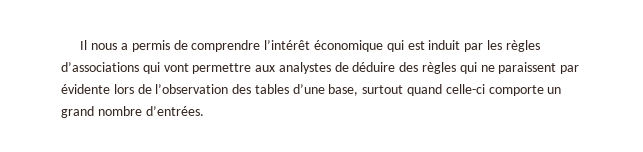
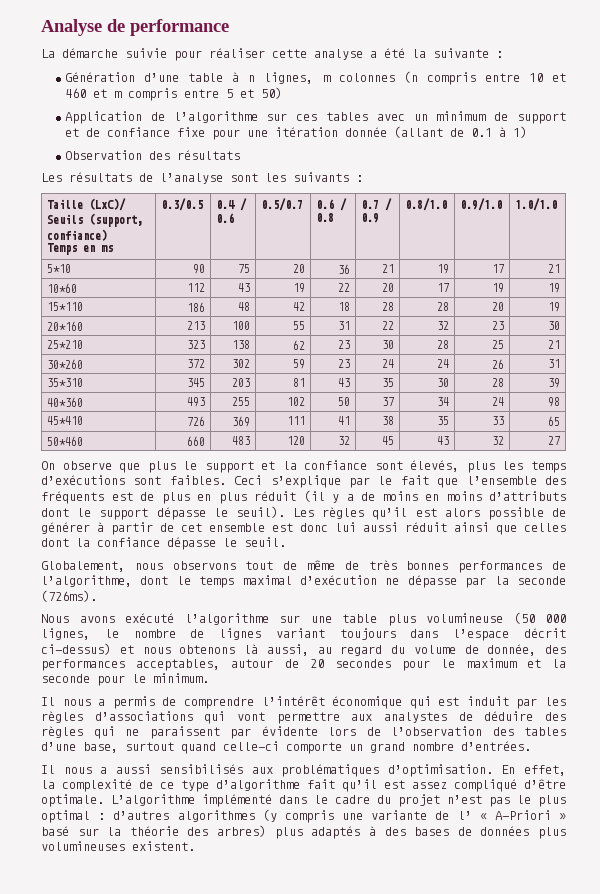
+ Analyse de performance
+ La démarche suivie pour réaliser cette analyse a été la suivante :
+ Génération d’une table à n lignes, m colonnes (n compris entre 10 et 460 et m compris entre 5 et 50)
+ Application de l’algorithme sur ces tables avec un minimum de support et de confiance fixe pour une itération donnée (allant de 0.1 à 1)
+ Observation des résultats
+ Les résultats de l’analyse sont les suivants :
+ Taille (LxC)/ Seuils (support, confiance)
+ Temps en ms | 0.3/0.5 | 0.4 / 0.6 | 0.5/0.7 | 0.6 / 0.8 | 0.7 / 0.9 | 0.8/1.0 | 0.9/1.0 | 1.0/1.0
+ 5*10 | 90 | 75 | 20 | 36 | 21 | 19 | 17 | 21
+ 10*60 | 112 | 43 | 19 | 22 | 20 | 17 | 19 | 19
+ 15*110 | 186 | 48 | 42 | 18 | 28 | 28 | 20 | 19
+ 20*160 | 213 | 100 | 55 | 31 | 22 | 32 | 23 | 30
+ 25*210 | 323 | 138 | 62 | 23 | 30 | 28 | 25 | 21
+ 30*260 | 372 | 302 | 59 | 23 | 24 | 24 | 26 | 31
+ 35*310 | 345 | 203 | 81 | 43 | 35 | 30 | 28 | 39
+ 40*360 | 493 | 255 | 102 | 50 | 37 | 34 | 24 | 98
+ 45*410 | 726 | 369 | 111 | 41 | 38 | 35 | 33 | 65
+ 50*460 | 660 | 483 | 120 | 32 | 45 | 43 | 32 | 27
+ On observe que plus le support et la confiance sont élevés, plus les temps d’exécutions sont faibles. Ceci s’explique par le fait que l’ensemble des fréquents est de plus en plus réduit (il y a de moins en moins d’attributs dont le support dépasse le seuil). Les règles qu’il est alors possible de générer à partir de cet ensemble est donc lui aussi réduit ainsi que celles dont la confiance dépasse le seuil.
+ Globalement, nous observons tout de même de très bonnes performances de l’algorithme, dont le temps maximal d’exécution ne dépasse par la seconde (726ms).
+ Nous avons exécuté l’algorithme sur une table plus volumineuse (50 000 lignes, le nombre de lignes variant toujours dans l’espace décrit ci-dessus) et nous obtenons là aussi, au regard du volume de donnée, des performances acceptables, autour de 20 secondes pour le maximum et la seconde pour le minimum.
+ Il nous a aussi sensibilisés aux problématiques d’optimisation. En effet, la complexité de ce type d’algorithme fait qu’il est assez compliqué d’être optimale. L’algorithme implémenté dans le cadre du projet n’est pas le plus optimal : d’autres algorithmes (y compris une variante de l’ « A-Priori » basé sur la théorie des arbres) plus adaptés à des bases de données plus volumineuses existent.

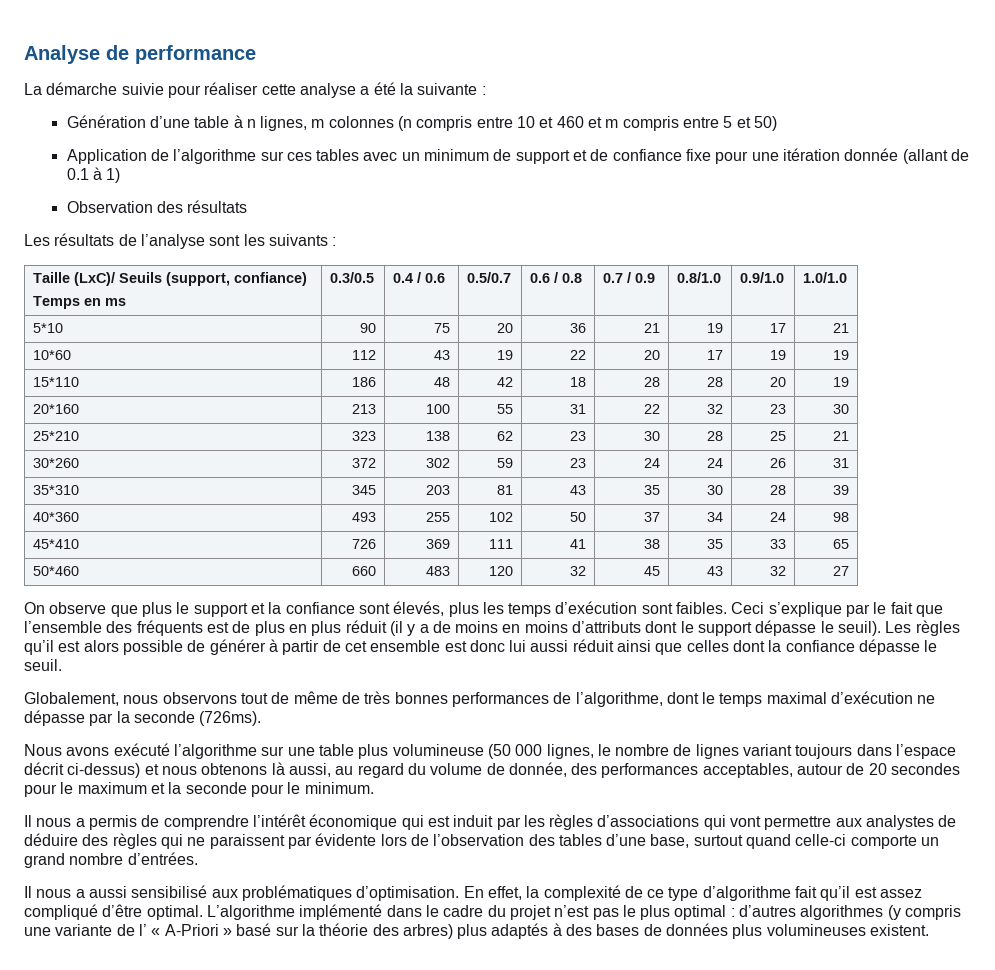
- On observe que plus le support et la confiance sont élevés, plus les temps d’exécutions sont faibles.
+ On observe que plus le support et la confiance sont élevés, plus les temps d’exécution sont faibles.
- Il nous a aussi sensibilisés aux problématiques d’optimisation.
+ Il nous a aussi sensibilisé aux problématiques d’optimisation.
- En effet, la complexité de ce type d’algorithme fait qu’il est assez compliqué d’être optimale.
+ En effet, la complexité de ce type d’algorithme fait qu’il est assez compliqué d’être optimal.

